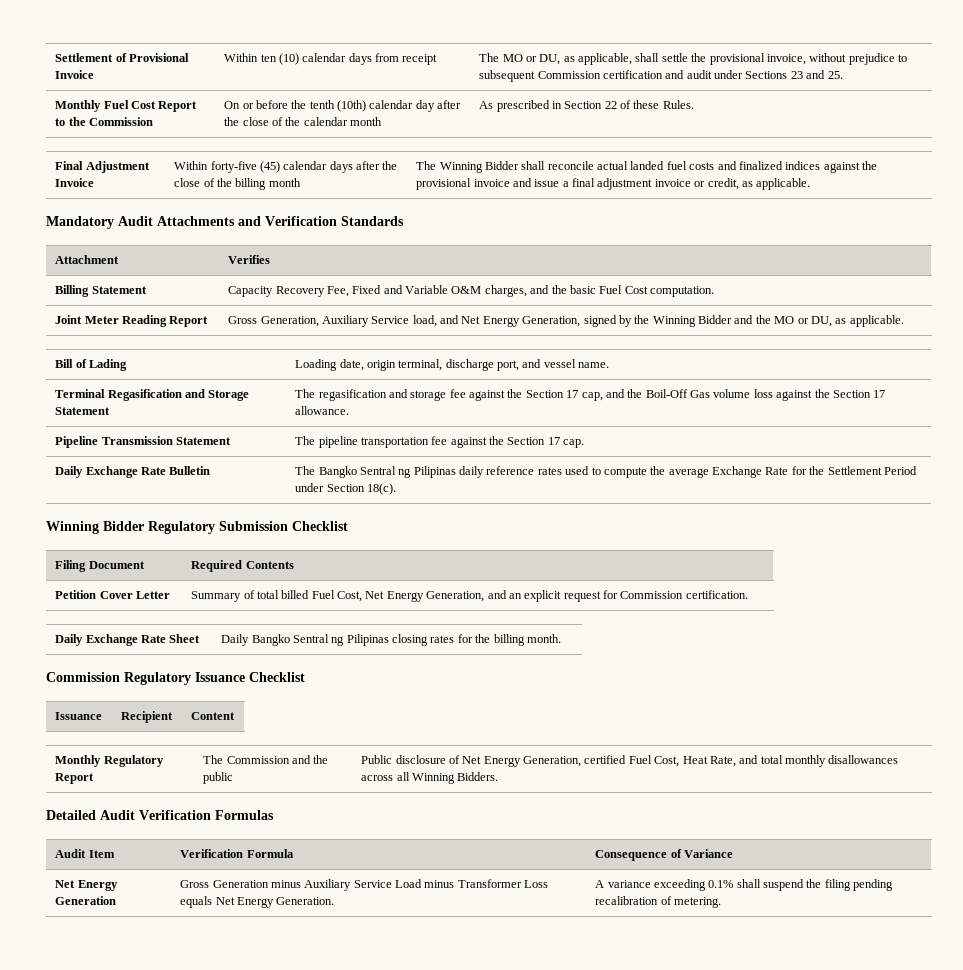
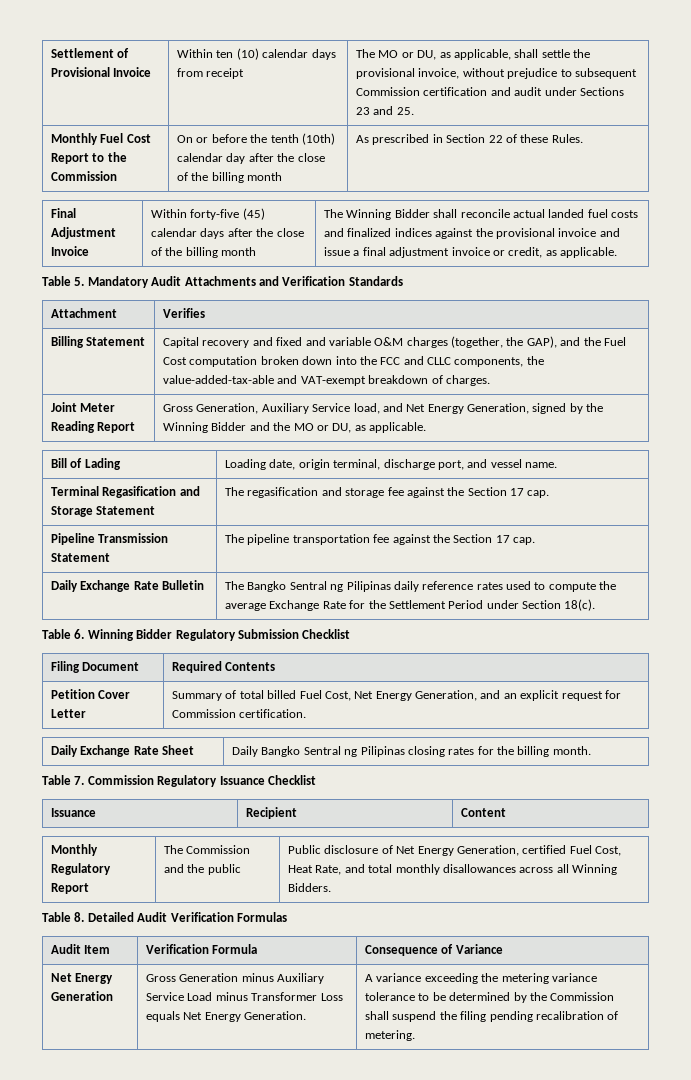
- Monthly Fuel Cost Report to the Commission | On or before the tenth (10th) calendar day after the close of the calendar month | As prescribed in Section 22 of these Rules.
+ Monthly Fuel Cost Report to the Commission | On or before the tenth (10th) calendar day after the close of the billing month | As prescribed in Section 22 of these Rules.
- Mandatory Audit Attachments and Verification Standards
+ Table 5. Mandatory Audit Attachments and Verification Standards
- Billing Statement | Capacity Recovery Fee, Fixed and Variable O&M charges, and the basic Fuel Cost computation.
+ Billing Statement | Capital recovery and fixed and variable O&M charges (together, the GAP), and the Fuel Cost computation broken down into the FCC and CLLC components, the value-added-tax-able and VAT-exempt breakdown of charges.
- Terminal Regasification and Storage Statement | The regasification and storage fee against the Section 17 cap, and the Boil-Off Gas volume loss against the Section 17 allowance.
+ Terminal Regasification and Storage Statement | The regasification and storage fee against the Section 17 cap.
- Winning Bidder Regulatory Submission Checklist
+ Table 6. Winning Bidder Regulatory Submission Checklist
- Commission Regulatory Issuance Checklist
+ Table 7. Commission Regulatory Issuance Checklist
- Detailed Audit Verification Formulas
+ Table 8. Detailed Audit Verification Formulas
- Net Energy Generation | Gross Generation minus Auxiliary Service Load minus Transformer Loss equals Net Energy Generation. | A variance exceeding 0.1% shall suspend the filing pending recalibration of metering.
+ Net Energy Generation | Gross Generation minus Auxiliary Service Load minus Transformer Loss equals Net Energy Generation. | A variance exceeding the metering variance tolerance to be determined by the Commission shall suspend the filing pending recalibration of metering.

